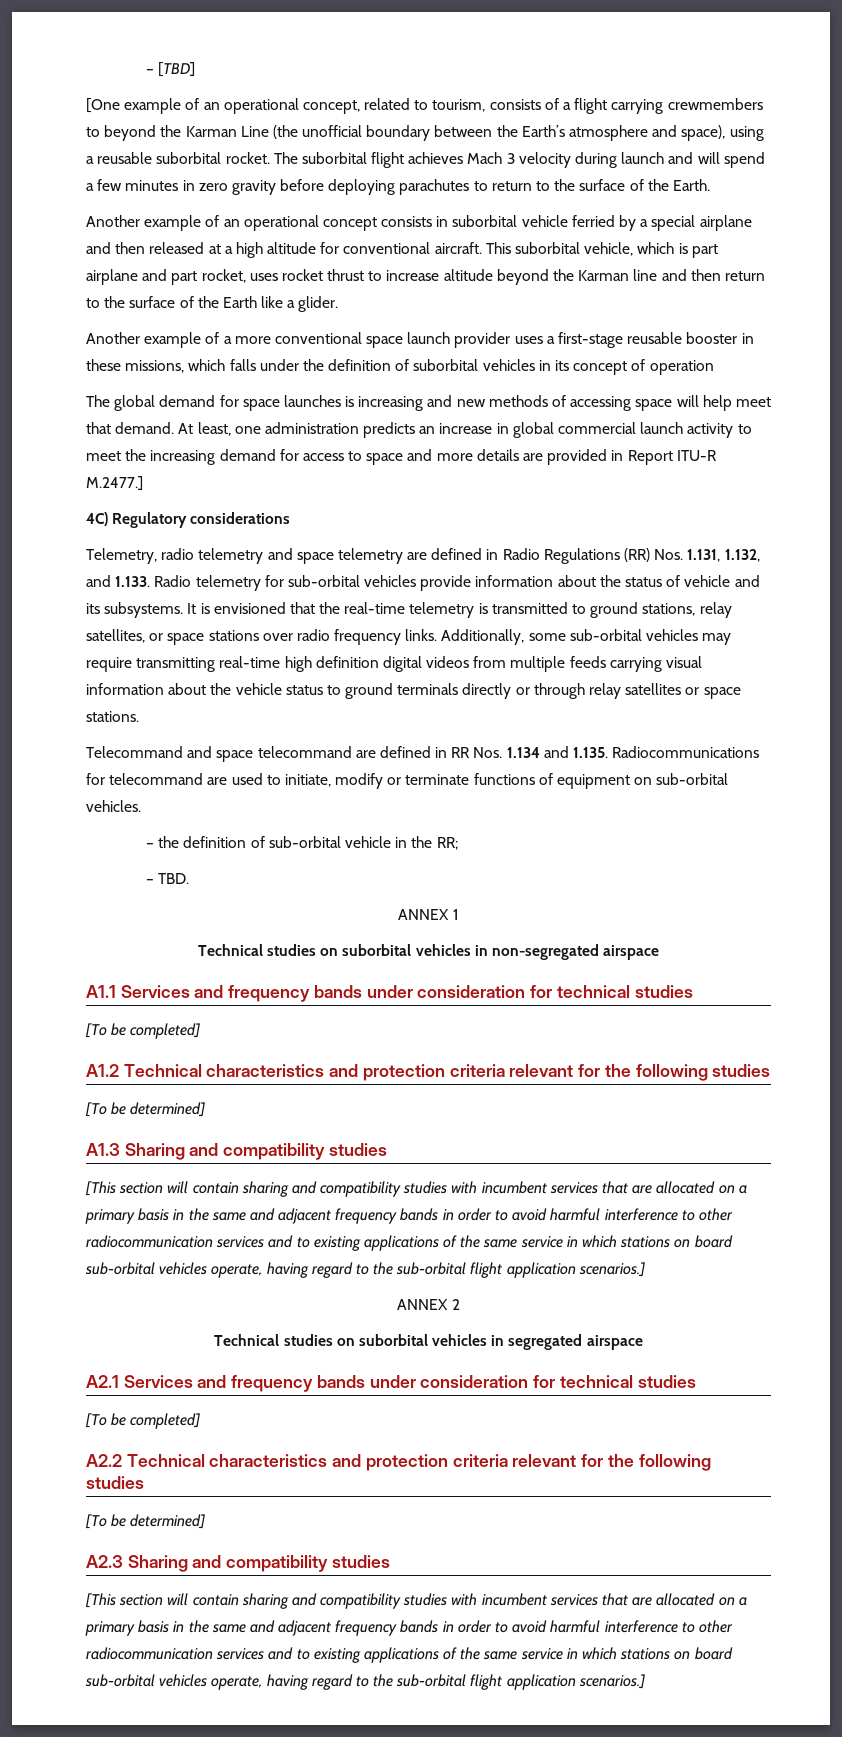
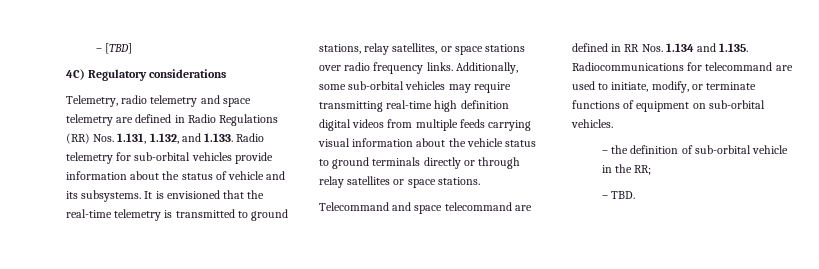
- [One example of an operational concept, related to tourism, consists of a flight carrying crewmembers to beyond the Karman Line (the unofficial boundary between the Earth’s atmosphere and space), using a reusable suborbital rocket. The suborbital flight achieves Mach 3 velocity during launch and will spend a few minutes in zero gravity before deploying parachutes to return to the surface of the Earth.
- Another example of an operational concept consists in suborbital vehicle ferried by a special airplane and then released at a high altitude for conventional aircraft. This suborbital vehicle, which is part airplane and part rocket, uses rocket thrust to increase altitude beyond the Karman line and then return to the surface of the Earth like a glider.
- Another example of a more conventional space launch provider uses a first-stage reusable booster in these missions, which falls under the definition of suborbital vehicles in its concept of operation
- The global demand for space launches is increasing and new methods of accessing space will help meet that demand. At least, one administration predicts an increase in global commercial launch activity to meet the increasing demand for access to space and more details are provided in Report ITU-R M.2477.]
- Telecommand and space telecommand are defined in RR Nos. 1.134 and 1.135. Radiocommunications for telecommand are used to initiate, modify or terminate functions of equipment on sub-orbital vehicles.
+ Telecommand and space telecommand are defined in RR Nos. 1.134 and 1.135. Radiocommunications for telecommand are used to initiate, modify, or terminate functions of equipment on sub-orbital vehicles.
- ANNEX 1
- Technical studies on suborbital vehicles in non-segregated airspace
- A1.1 Services and frequency bands under consideration for technical studies
- [To be completed]
- A1.2 Technical characteristics and protection criteria relevant for the following studies
- [To be determined]
- A1.3 Sharing and compatibility studies
- [This section will contain sharing and compatibility studies with incumbent services that are allocated on a primary basis in the same and adjacent frequency bands in order to avoid harmful interference to other radiocommunication services and to existing applications of the same service in which stations on board sub-orbital vehicles operate, having regard to the sub-orbital flight application scenarios.]
- ANNEX 2
- Technical studies on suborbital vehicles in segregated airspace
- A2.1 Services and frequency bands under consideration for technical studies
- [To be completed]
- A2.2 Technical characteristics and protection criteria relevant for the following studies
- [To be determined]
- A2.3 Sharing and compatibility studies
- [This section will contain sharing and compatibility studies with incumbent services that are allocated on a primary basis in the same and adjacent frequency bands in order to avoid harmful interference to other radiocommunication services and to existing applications of the same service in which stations on board sub-orbital vehicles operate, having regard to the sub-orbital flight application scenarios.]

